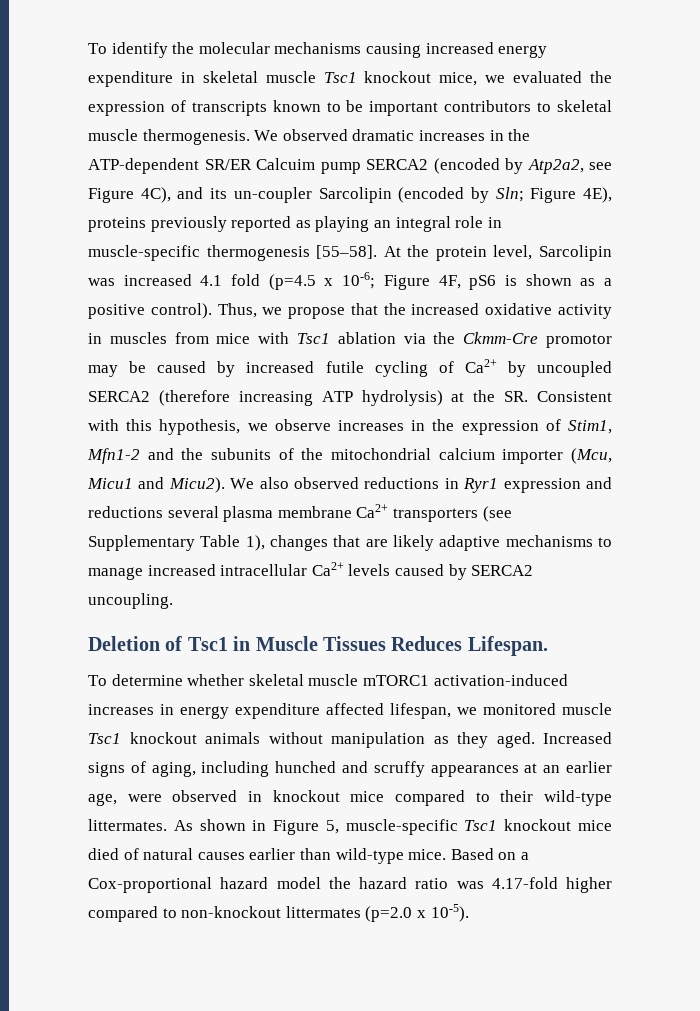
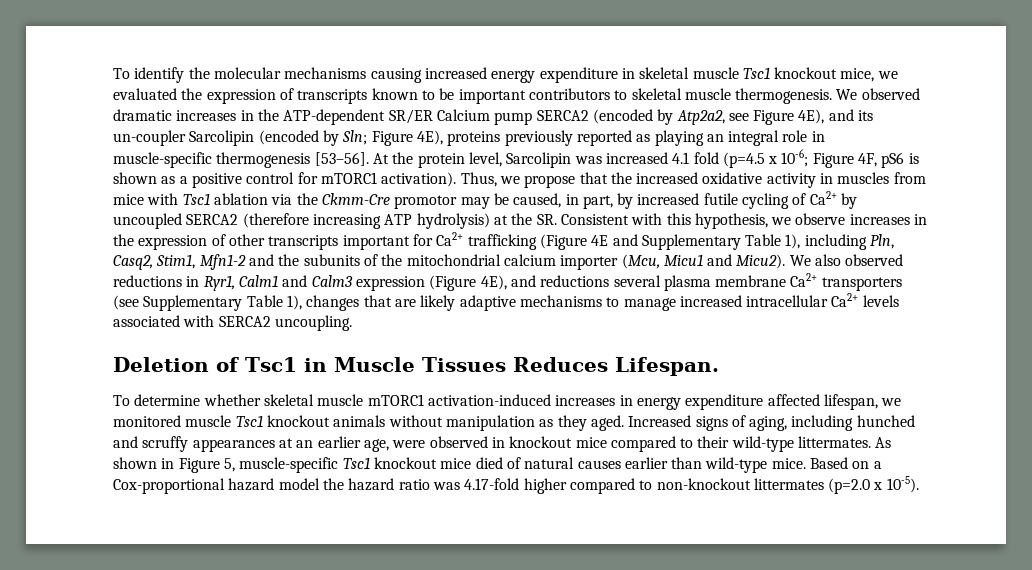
- We observed dramatic increases in the ATP-dependent SR/ER Calcuim pump SERCA2 (encoded by Atp2a2, see Figure 4C), and its un-coupler Sarcolipin (encoded by Sln; Figure 4E), proteins previously reported as playing an integral role in muscle-specific thermogenesis [55–58].
+ We observed dramatic increases in the ATP-dependent SR/ER Calcium pump SERCA2 (encoded by Atp2a2, see Figure 4E), and its un-coupler Sarcolipin (encoded by Sln; Figure 4E), proteins previously reported as playing an integral role in muscle-specific thermogenesis [53–56].
- At the protein level, Sarcolipin was increased 4.1 fold (p=4.5 x 10-6; Figure 4F, pS6 is shown as a positive control).
+ At the protein level, Sarcolipin was increased 4.1 fold (p=4.5 x 10-6; Figure 4F, pS6 is shown as a positive control for mTORC1 activation).
- Thus, we propose that the increased oxidative activity in muscles from mice with Tsc1 ablation via the Ckmm-Cre promotor may be caused by increased futile cycling of Ca2+ by uncoupled SERCA2 (therefore increasing ATP hydrolysis) at the SR. Consistent with this hypothesis, we observe increases in the expression of Stim1, Mfn1-2 and the subunits of the mitochondrial calcium importer (Mcu, Micu1 and Micu2).
+ Thus, we propose that the increased oxidative activity in muscles from mice with Tsc1 ablation via the Ckmm-Cre promotor may be caused, in part, by increased futile cycling of Ca2+ by uncoupled SERCA2 (therefore increasing ATP hydrolysis) at the SR. Consistent with this hypothesis, we observe increases in the expression of other transcripts important for Ca2+ trafficking (Figure 4E and Supplementary Table 1), including Pln, Casq2, Stim1, Mfn1-2 and the subunits of the mitochondrial calcium importer (Mcu, Micu1 and Micu2).
- We also observed reductions in Ryr1 expression and reductions several plasma membrane Ca2+ transporters (see Supplementary Table 1), changes that are likely adaptive mechanisms to manage increased intracellular Ca2+ levels caused by SERCA2 uncoupling.
+ We also observed reductions in Ryr1, Calm1 and Calm3 expression (Figure 4E), and reductions several plasma membrane Ca2+ transporters (see Supplementary Table 1), changes that are likely adaptive mechanisms to manage increased intracellular Ca2+ levels associated with SERCA2 uncoupling.

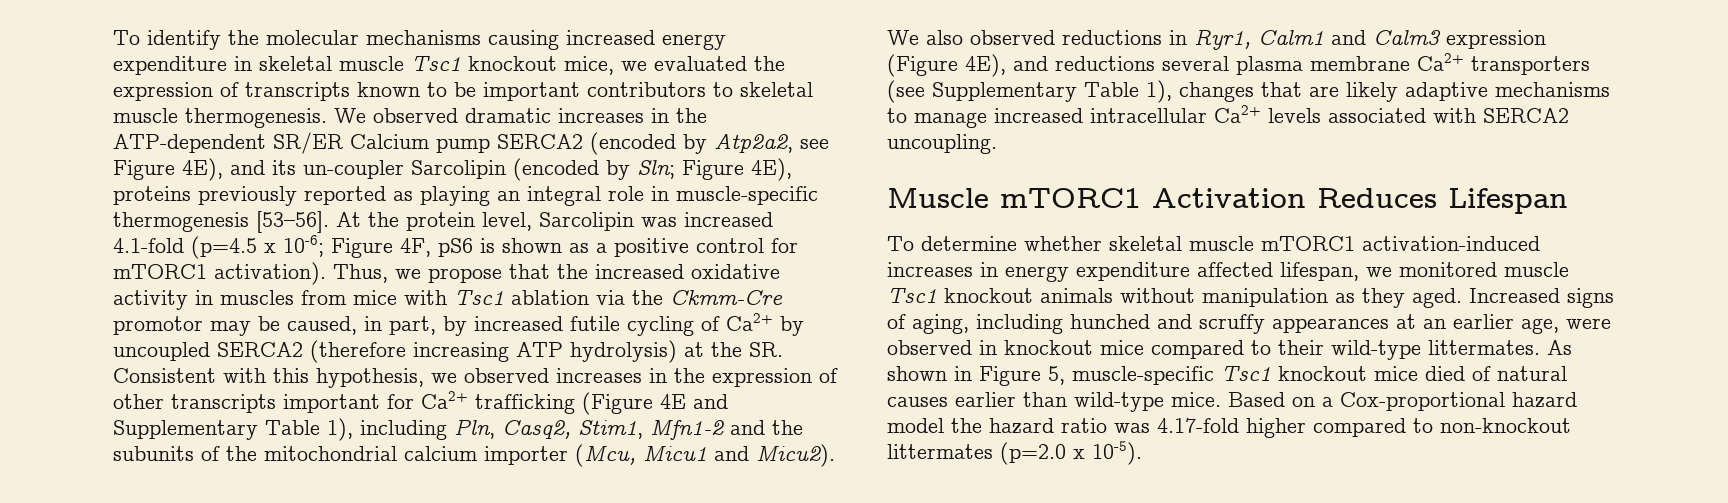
- At the protein level, Sarcolipin was increased 4.1 fold (p=4.5 x 10-6; Figure 4F, pS6 is shown as a positive control for mTORC1 activation).
+ At the protein level, Sarcolipin was increased 4.1-fold (p=4.5 x 10-6; Figure 4F, pS6 is shown as a positive control for mTORC1 activation).
- Thus, we propose that the increased oxidative activity in muscles from mice with Tsc1 ablation via the Ckmm-Cre promotor may be caused, in part, by increased futile cycling of Ca2+ by uncoupled SERCA2 (therefore increasing ATP hydrolysis) at the SR. Consistent with this hypothesis, we observe increases in the expression of other transcripts important for Ca2+ trafficking (Figure 4E and Supplementary Table 1), including Pln, Casq2, Stim1, Mfn1-2 and the subunits of the mitochondrial calcium importer (Mcu, Micu1 and Micu2).
+ Thus, we propose that the increased oxidative activity in muscles from mice with Tsc1 ablation via the Ckmm-Cre promotor may be caused, in part, by increased futile cycling of Ca2+ by uncoupled SERCA2 (therefore increasing ATP hydrolysis) at the SR. Consistent with this hypothesis, we observed increases in the expression of other transcripts important for Ca2+ trafficking (Figure 4E and Supplementary Table 1), including Pln, Casq2, Stim1, Mfn1-2 and the subunits of the mitochondrial calcium importer (Mcu, Micu1 and Micu2).
- Deletion of Tsc1 in Muscle Tissues Reduces Lifespan.
+ Muscle mTORC1 Activation Reduces Lifespan

